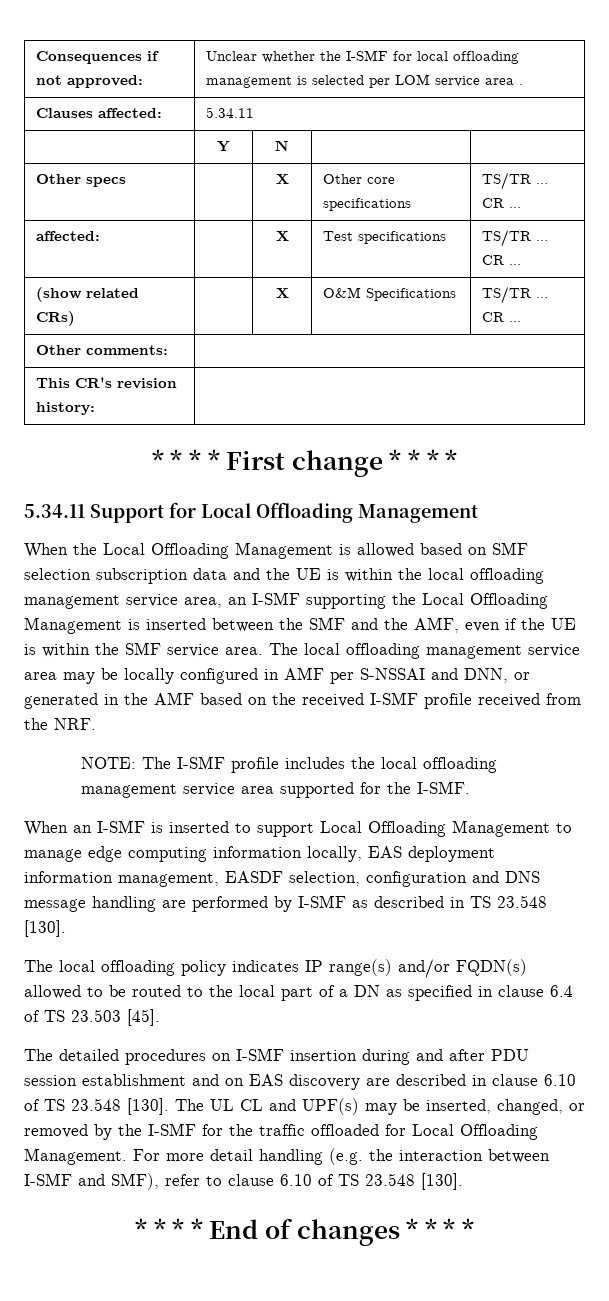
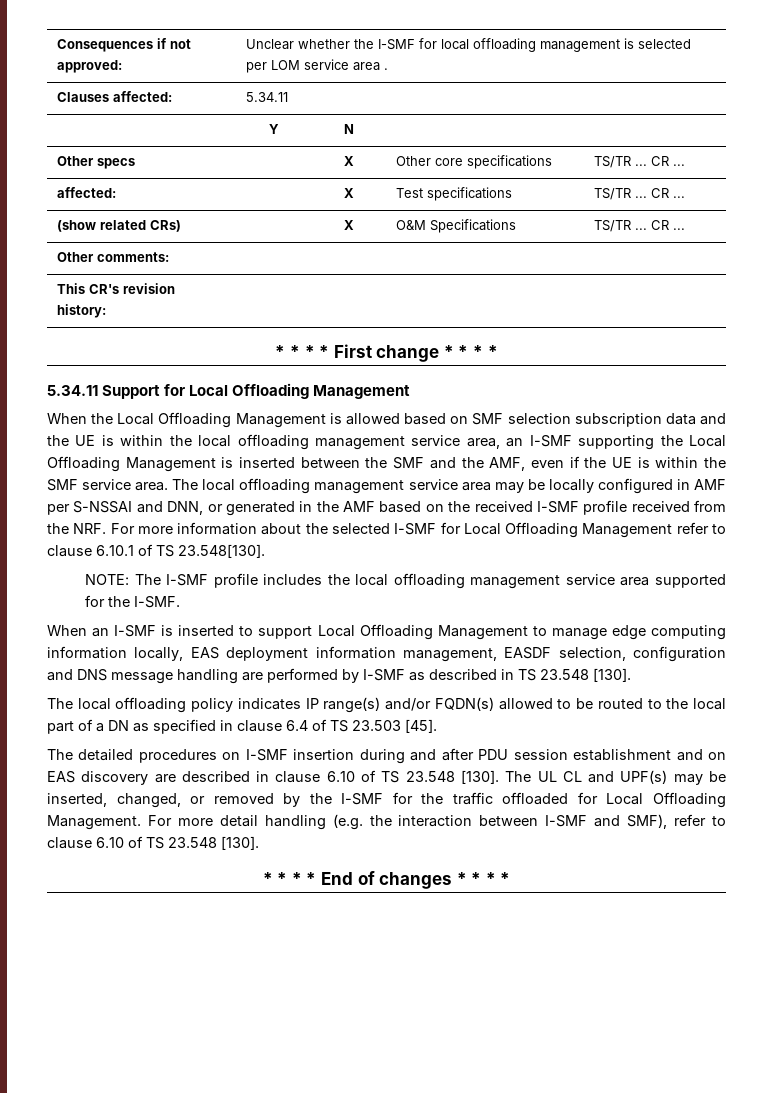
- The local offloading management service area may be locally configured in AMF per S-NSSAI and DNN, or generated in the AMF based on the received I-SMF profile received from the NRF.
+ The local offloading management service area may be locally configured in AMF per S-NSSAI and DNN, or generated in the AMF based on the received I-SMF profile received from the NRF. For more information about the selected I-SMF for Local Offloading Management refer to clause 6.10.1 of TS 23.548[130].

